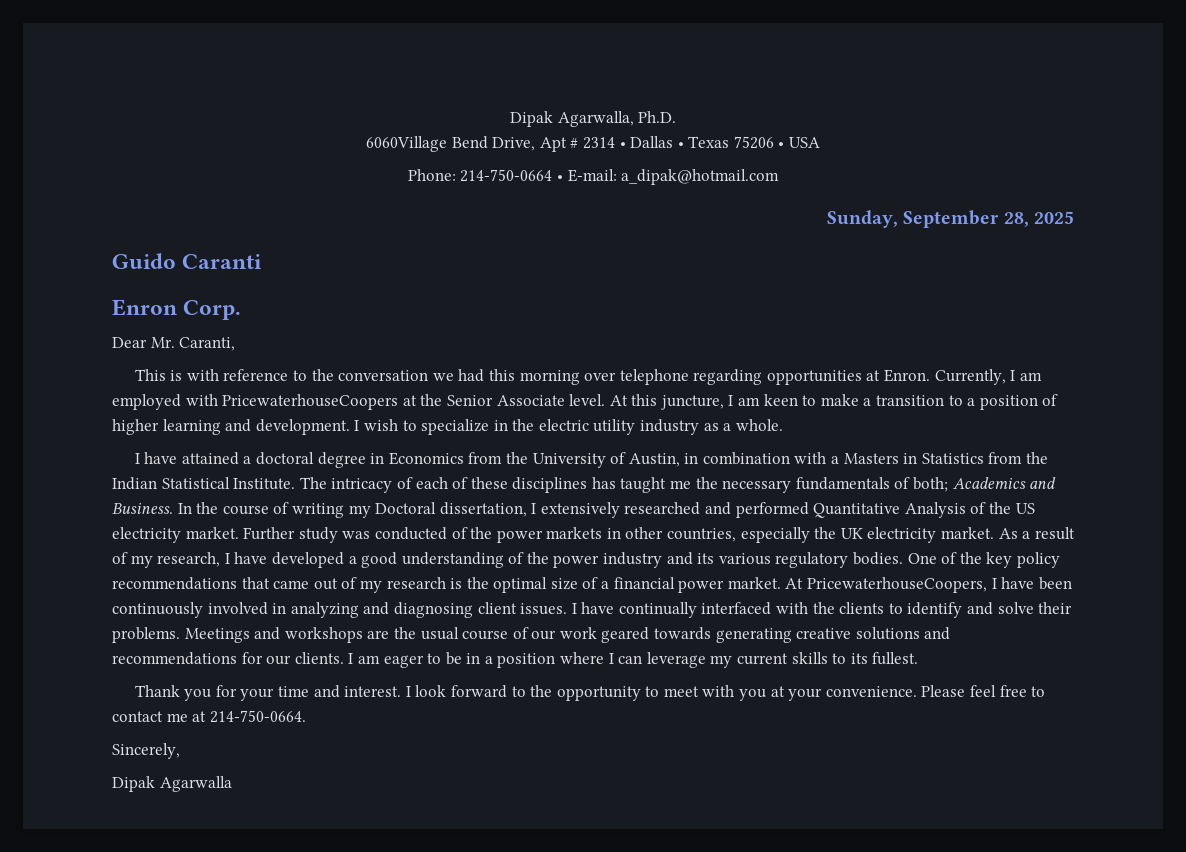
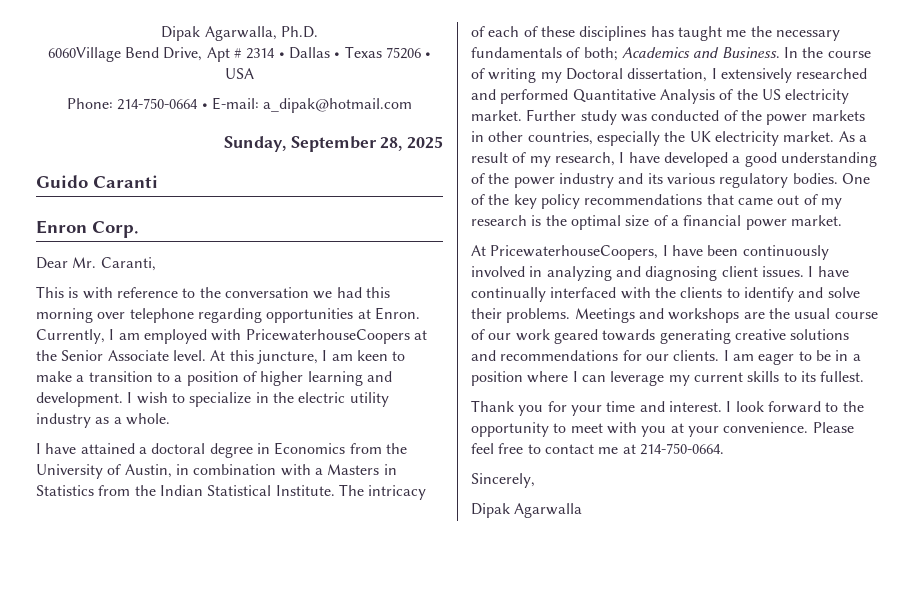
- One of the key policy recommendations that came out of my research is the optimal size of a financial power market. At PricewaterhouseCoopers, I have been continuously involved in analyzing and diagnosing client issues.
+ One of the key policy recommendations that came out of my research is the optimal size of a financial power market.
+ At PricewaterhouseCoopers, I have been continuously involved in analyzing and diagnosing client issues.

